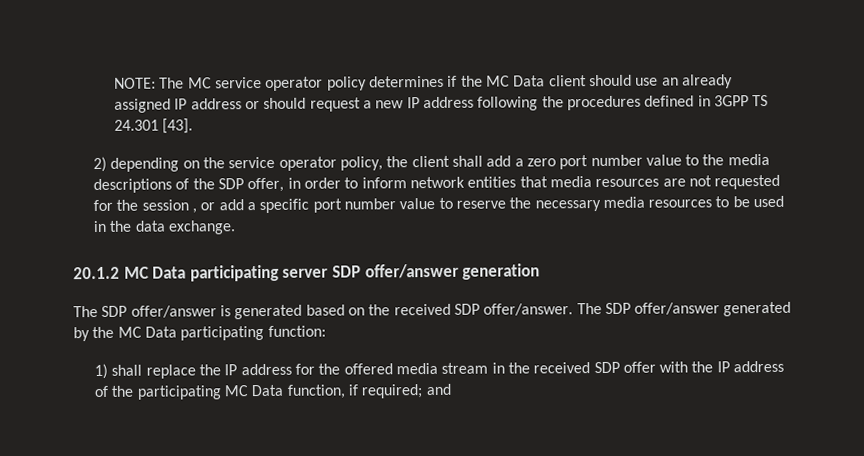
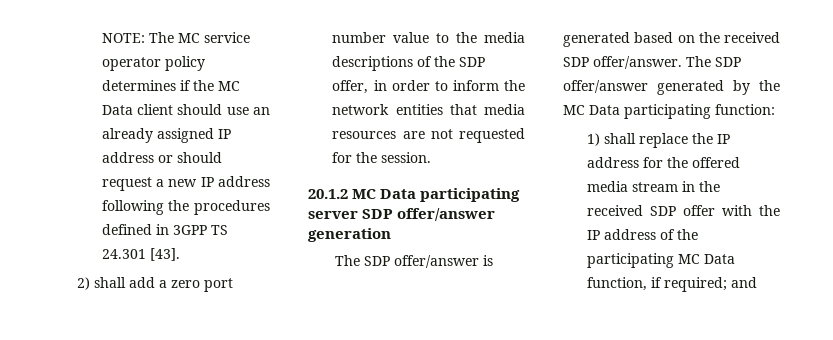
- 2) depending on the service operator policy, the client shall add a zero port number value to the media descriptions of the SDP offer, in order to inform network entities that media resources are not requested for the session , or add a specific port number value to reserve the necessary media resources to be used in the data exchange.
+ 2) shall add a zero port number value to the media descriptions of the SDP offer, in order to inform the network entities that media resources are not requested for the session.

